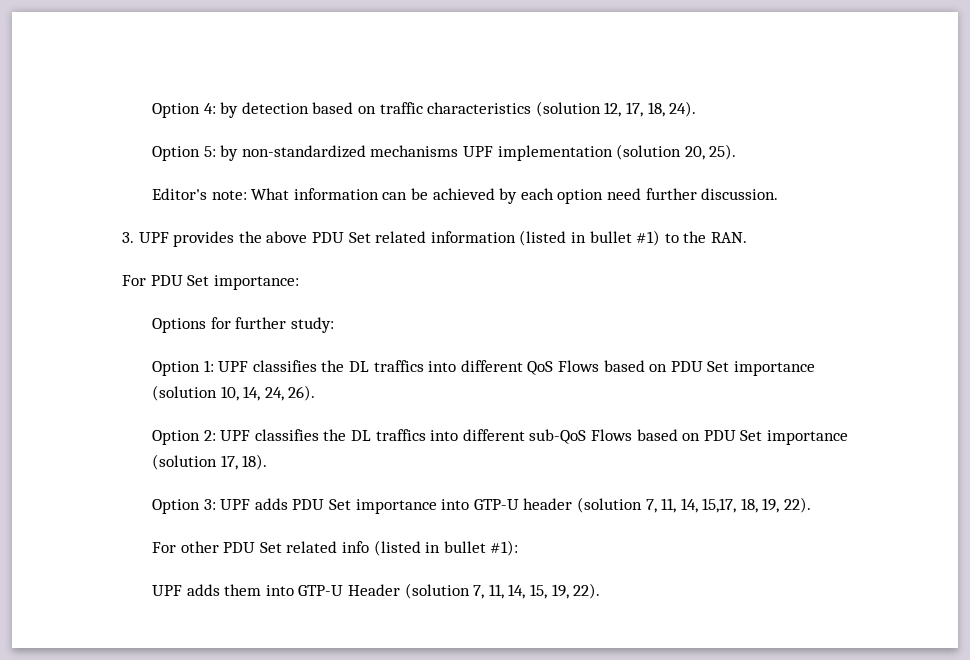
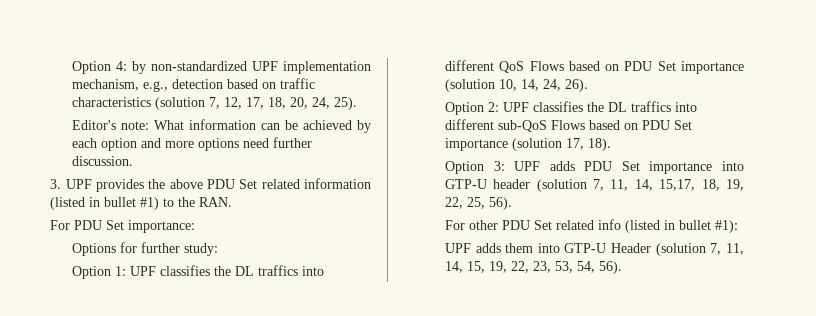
- Option 4: by detection based on traffic characteristics (solution 12, 17, 18, 24).
- Option 5: by non-standardized mechanisms UPF implementation (solution 20, 25).
+ Option 4: by non-standardized UPF implementation mechanism, e.g., detection based on traffic characteristics (solution 7, 12, 17, 18, 20, 24, 25).
- Editor's note: What information can be achieved by each option need further discussion.
+ Editor's note: What information can be achieved by each option and more options need further discussion.
- Option 3: UPF adds PDU Set importance into GTP-U header (solution 7, 11, 14, 15,17, 18, 19, 22).
+ Option 3: UPF adds PDU Set importance into GTP-U header (solution 7, 11, 14, 15,17, 18, 19, 22, 25, 56).
- UPF adds them into GTP-U Header (solution 7, 11, 14, 15, 19, 22).
+ UPF adds them into GTP-U Header (solution 7, 11, 14, 15, 19, 22, 23, 53, 54, 56).

